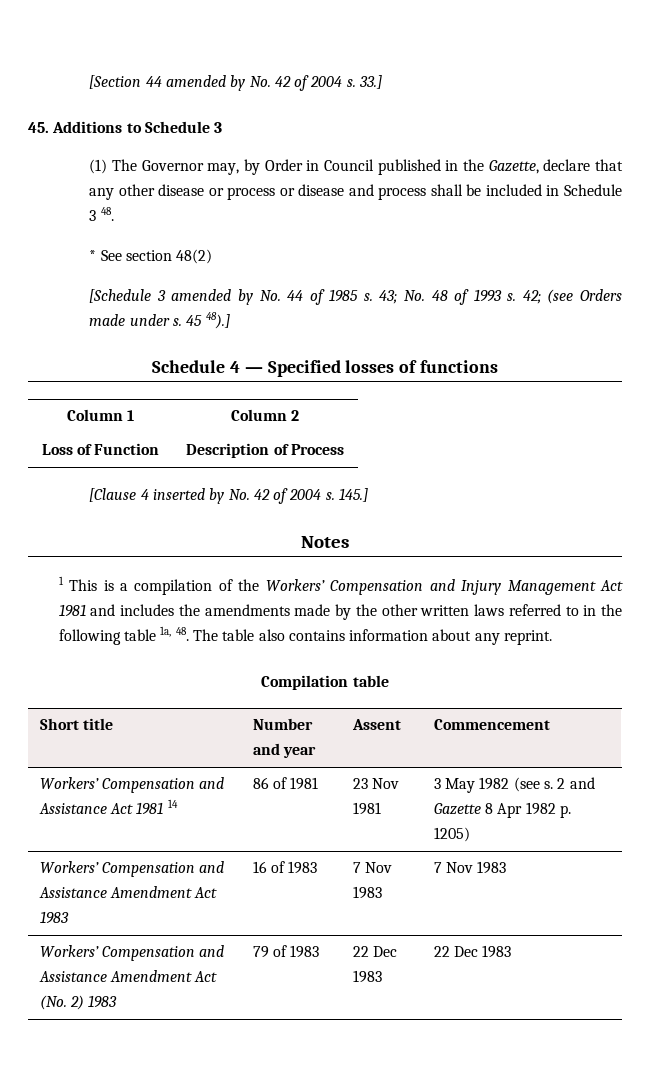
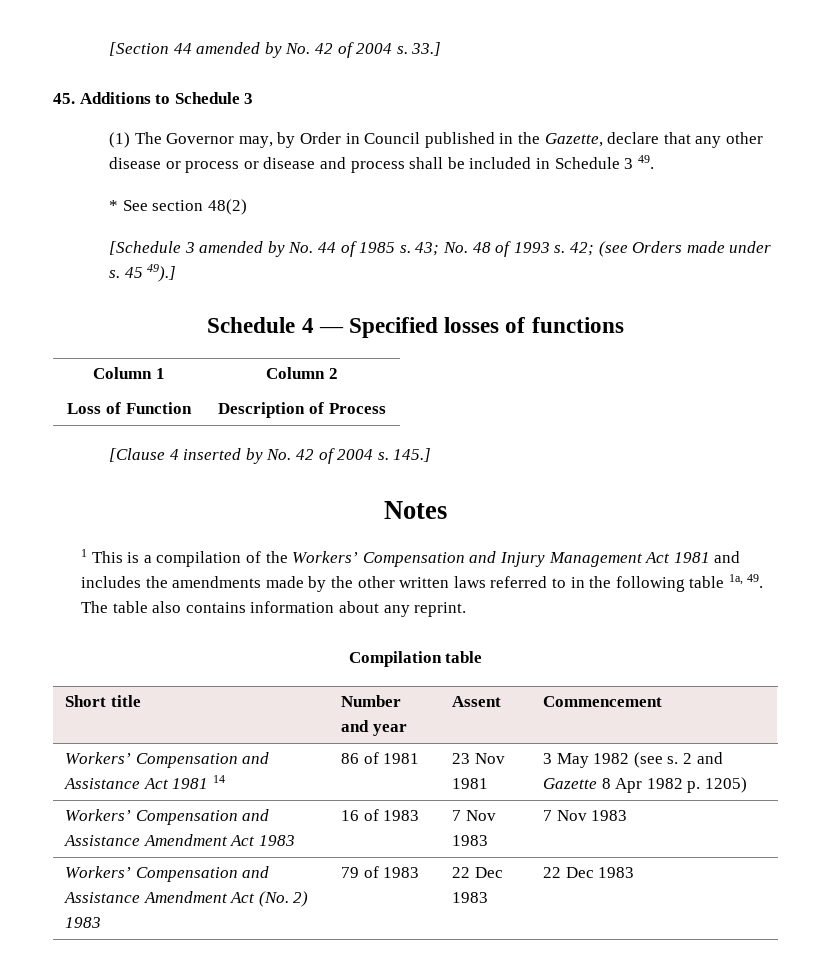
- (1) The Governor may, by Order in Council published in the Gazette, declare that any other disease or process or disease and process shall be included in Schedule 3 48.
+ (1) The Governor may, by Order in Council published in the Gazette, declare that any other disease or process or disease and process shall be included in Schedule 3 49.
- 45 48).]
+ 45 49).]
- 1 This is a compilation of the Workers’ Compensation and Injury Management Act 1981 and includes the amendments made by the other written laws referred to in the following table 1a, 48. The table also contains information about any reprint.
+ 1 This is a compilation of the Workers’ Compensation and Injury Management Act 1981 and includes the amendments made by the other written laws referred to in the following table 1a, 49. The table also contains information about any reprint.

